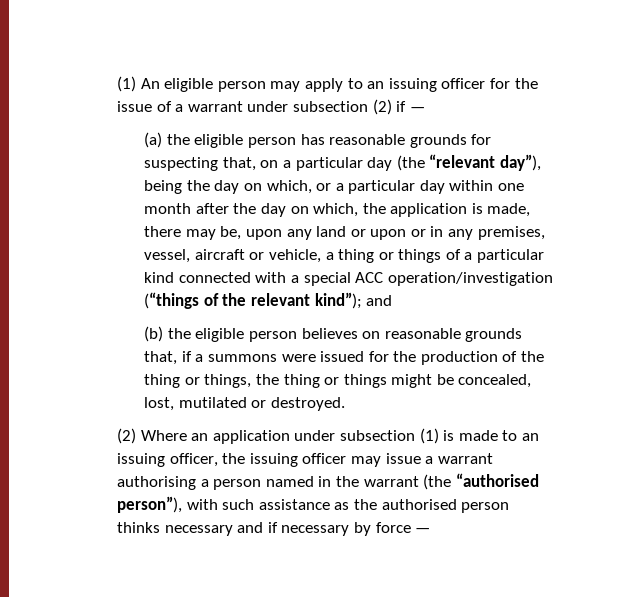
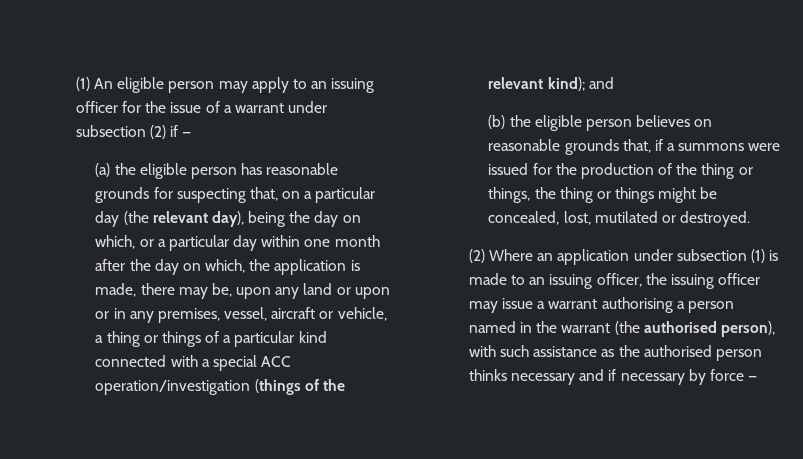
- (a) the eligible person has reasonable grounds for suspecting that, on a particular day (the “relevant day”), being the day on which, or a particular day within one month after the day on which, the application is made, there may be, upon any land or upon or in any premises, vessel, aircraft or vehicle, a thing or things of a particular kind connected with a special ACC operation/investigation (“things of the relevant kind”);
+ (a) the eligible person has reasonable grounds for suspecting that, on a particular day (the relevant day), being the day on which, or a particular day within one month after the day on which, the application is made, there may be, upon any land or upon or in any premises, vessel, aircraft or vehicle, a thing or things of a particular kind connected with a special ACC operation/investigation (things of the relevant kind);
- (2) Where an application under subsection (1) is made to an issuing officer, the issuing officer may issue a warrant authorising a person named in the warrant (the “authorised person”), with such assistance as the authorised person thinks necessary and if necessary by force —
+ (2) Where an application under subsection (1) is made to an issuing officer, the issuing officer may issue a warrant authorising a person named in the warrant (the authorised person), with such assistance as the authorised person thinks necessary and if necessary by force —

